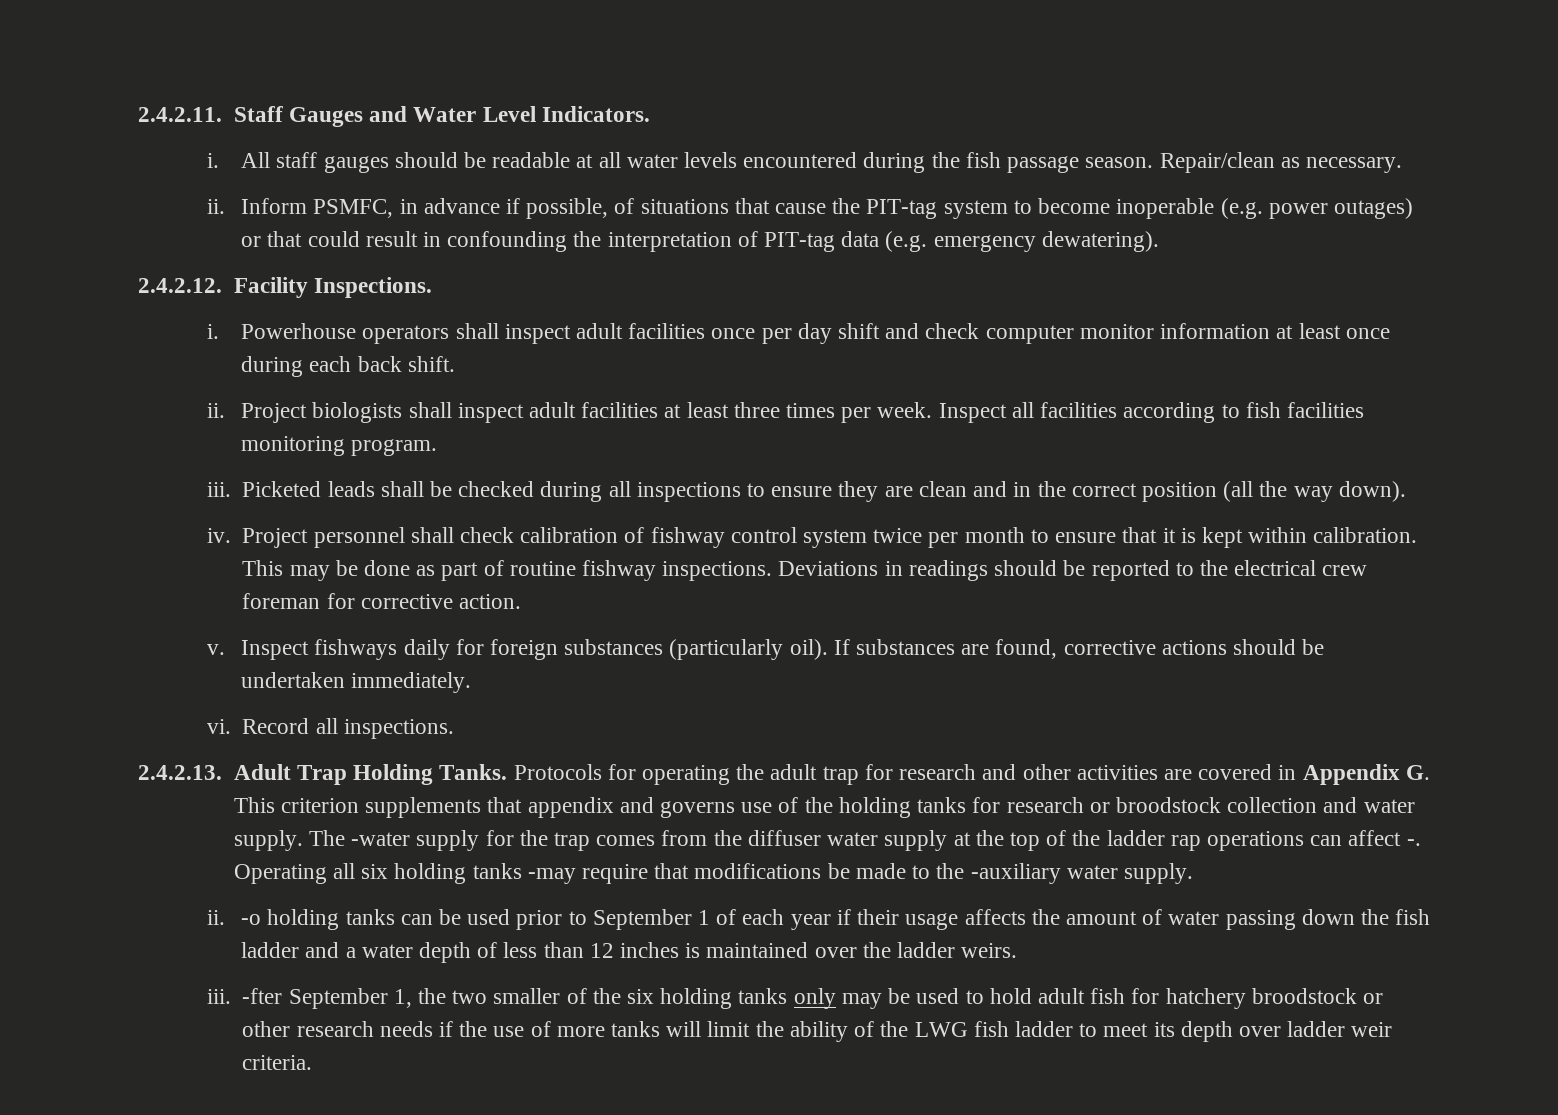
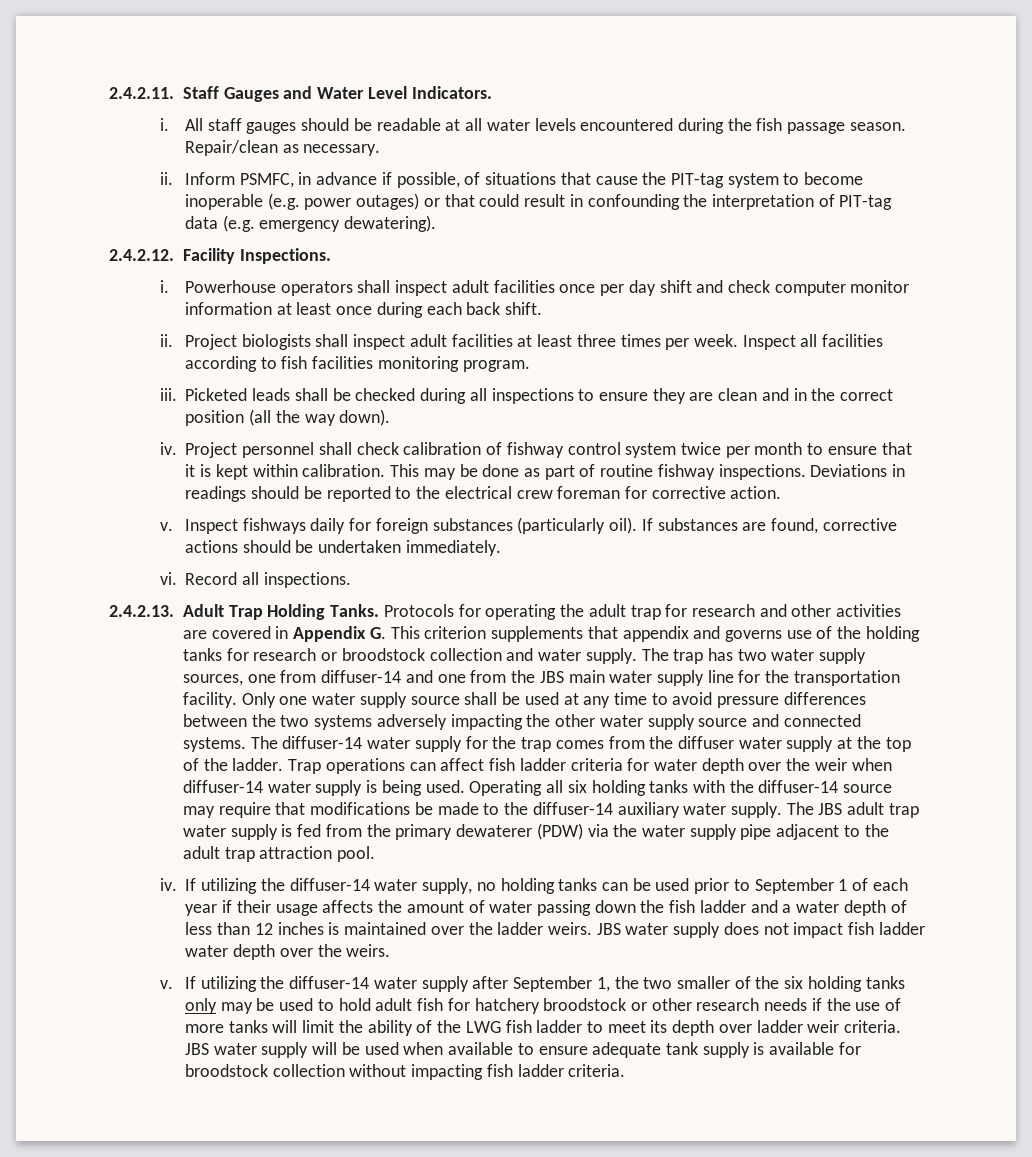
- The -water supply for the trap comes from the diffuser water supply at the top of the ladder rap operations can affect -.
+ The trap has two water supply sources, one from diffuser-14 and one from the JBS main water supply line for the transportation facility. Only one water supply source shall be used at any time to avoid pressure differences between the two systems adversely impacting the other water supply source and connected systems. The diffuser-14 water supply for the trap comes from the diffuser water supply at the top of the ladder. Trap operations can affect fish ladder criteria for water depth over the weir when diffuser-14 water supply is being used.
- Operating all six holding tanks -may require that modifications be made to the -auxiliary water supply.
- ii. -o holding tanks can be used prior to September 1 of each year if their usage affects the amount of water passing down the fish ladder and a water depth of less than 12 inches is maintained over the ladder weirs.
- iii. -fter September 1, the two smaller of the six holding tanks only may be used to hold adult fish for hatchery broodstock or other research needs if the use of more tanks will limit the ability of the LWG fish ladder to meet its depth over ladder weir criteria.
+ Operating all six holding tanks with the diffuser-14 source may require that modifications be made to the diffuser-14 auxiliary water supply. The JBS adult trap water supply is fed from the primary dewaterer (PDW) via the water supply pipe adjacent to the adult trap attraction pool.
+ iv. If utilizing the diffuser-14 water supply, no holding tanks can be used prior to September 1 of each year if their usage affects the amount of water passing down the fish ladder and a water depth of less than 12 inches is maintained over the ladder weirs. JBS water supply does not impact fish ladder water depth over the weirs.
+ v. If utilizing the diffuser-14 water supply after September 1, the two smaller of the six holding tanks only may be used to hold adult fish for hatchery broodstock or other research needs if the use of more tanks will limit the ability of the LWG fish ladder to meet its depth over ladder weir criteria.
+ JBS water supply will be used when available to ensure adequate tank supply is available for broodstock collection without impacting fish ladder criteria.

